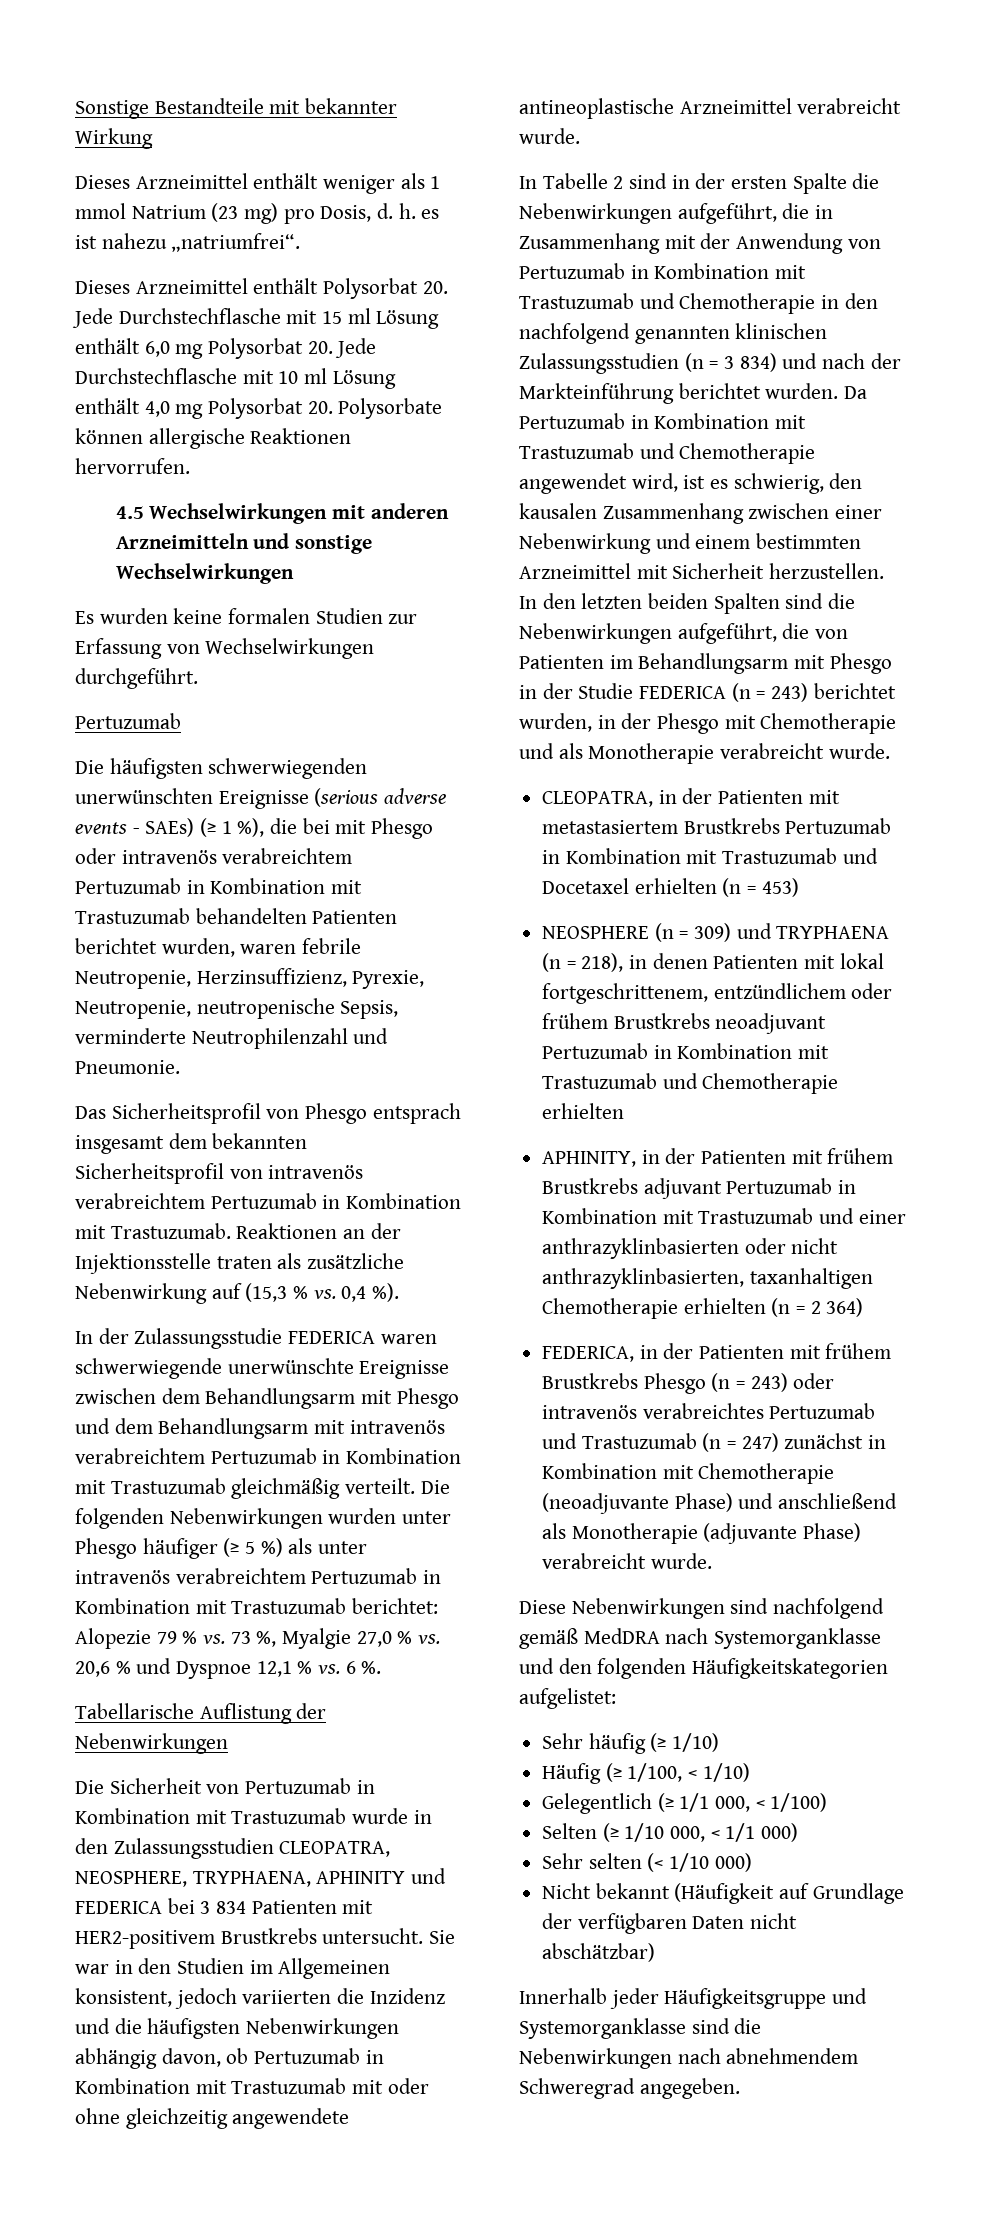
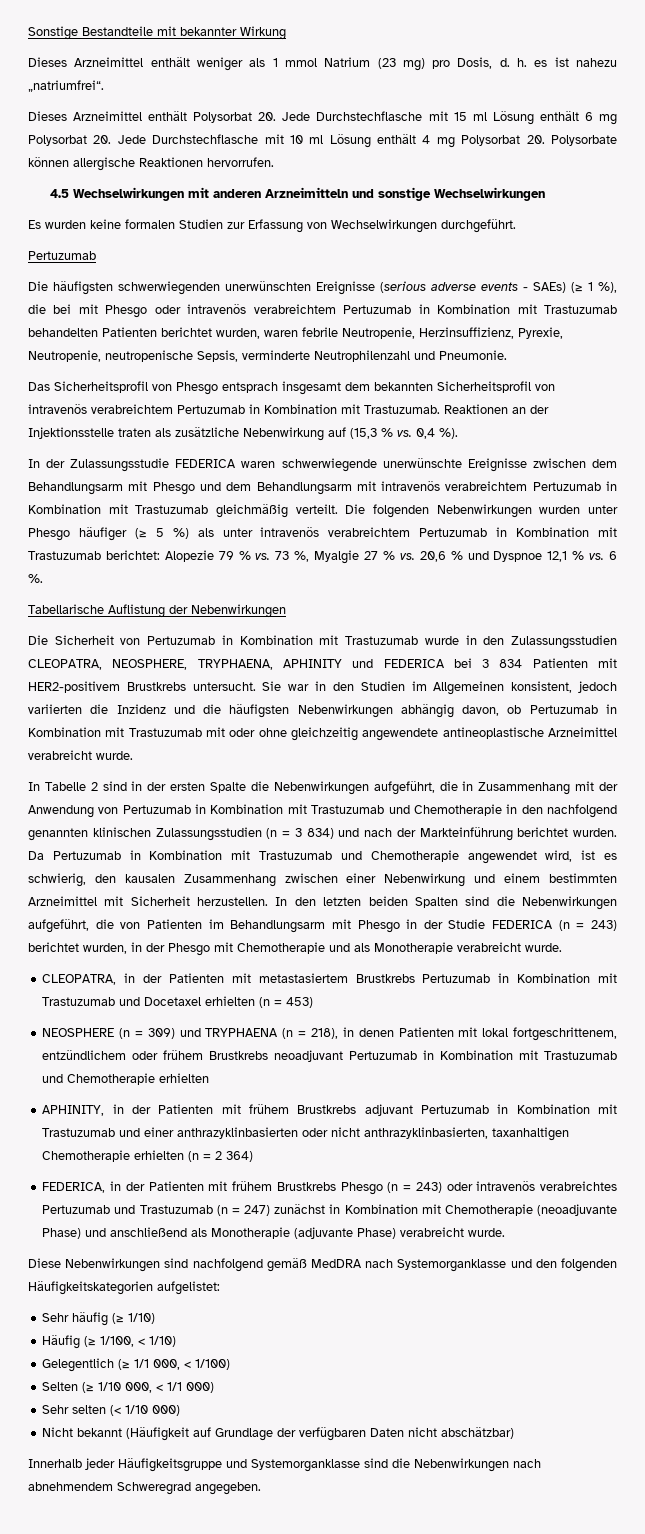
- Dieses Arzneimittel enthält Polysorbat 20. Jede Durchstechflasche mit 15 ml Lösung enthält 6,0 mg Polysorbat 20. Jede Durchstechflasche mit 10 ml Lösung enthält 4,0 mg Polysorbat 20. Polysorbate können allergische Reaktionen hervorrufen.
+ Dieses Arzneimittel enthält Polysorbat 20. Jede Durchstechflasche mit 15 ml Lösung enthält 6 mg Polysorbat 20. Jede Durchstechflasche mit 10 ml Lösung enthält 4 mg Polysorbat 20. Polysorbate können allergische Reaktionen hervorrufen.
- Die folgenden Nebenwirkungen wurden unter Phesgo häufiger (≥ 5 %) als unter intravenös verabreichtem Pertuzumab in Kombination mit Trastuzumab berichtet: Alopezie 79 % vs. 73 %, Myalgie 27,0 % vs. 20,6 % und Dyspnoe 12,1 % vs. 6 %.
+ Die folgenden Nebenwirkungen wurden unter Phesgo häufiger (≥ 5 %) als unter intravenös verabreichtem Pertuzumab in Kombination mit Trastuzumab berichtet: Alopezie 79 % vs. 73 %, Myalgie 27 % vs. 20,6 % und Dyspnoe 12,1 % vs. 6 %.

